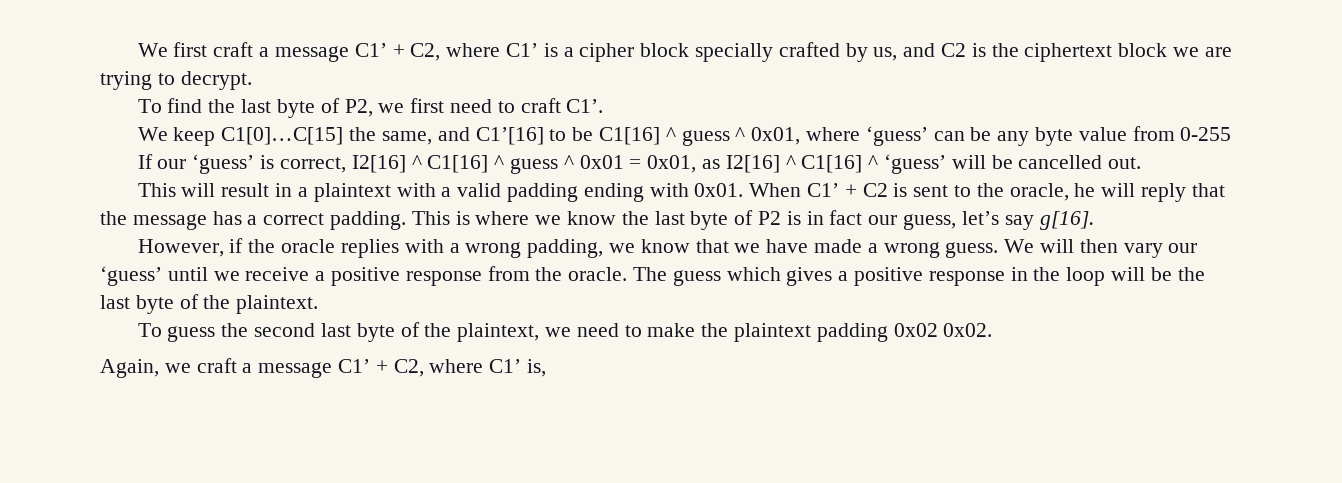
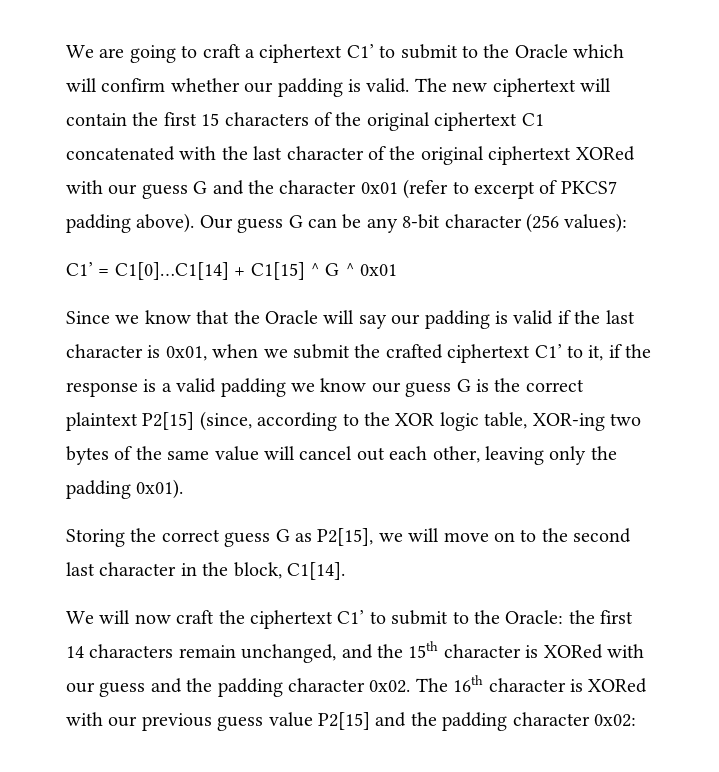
- We first craft a message C1’ + C2, where C1’ is a cipher block specially crafted by us, and C2 is the ciphertext block we are trying to decrypt.
- To find the last byte of P2, we first need to craft C1’.
- We keep C1[0]…C[15] the same, and C1’[16] to be C1[16] ^ guess ^ 0x01, where ‘guess’ can be any byte value from 0-255
- If our ‘guess’ is correct, I2[16] ^ C1[16] ^ guess ^ 0x01 = 0x01, as I2[16] ^ C1[16] ^ ‘guess’ will be cancelled out.
- This will result in a plaintext with a valid padding ending with 0x01. When C1’ + C2 is sent to the oracle, he will reply that the message has a correct padding. This is where we know the last byte of P2 is in fact our guess, let’s say g[16].
- However, if the oracle replies with a wrong padding, we know that we have made a wrong guess. We will then vary our ‘guess’ until we receive a positive response from the oracle. The guess which gives a positive response in the loop will be the last byte of the plaintext.
- To guess the second last byte of the plaintext, we need to make the plaintext padding 0x02 0x02.
- Again, we craft a message C1’ + C2, where C1’ is,
+ We are going to craft a ciphertext C1’ to submit to the Oracle which will confirm whether our padding is valid. The new ciphertext will contain the first 15 characters of the original ciphertext C1 concatenated with the last character of the original ciphertext XORed with our guess G and the character 0x01 (refer to excerpt of PKCS7 padding above). Our guess G can be any 8-bit character (256 values):
+ C1’ = C1[0]…C1[14] + C1[15] ^ G ^ 0x01
+ Since we know that the Oracle will say our padding is valid if the last character is 0x01, when we submit the crafted ciphertext C1’ to it, if the response is a valid padding we know our guess G is the correct plaintext P2[15] (since, according to the XOR logic table, XOR-ing two bytes of the same value will cancel out each other, leaving only the padding 0x01).
+ Storing the correct guess G as P2[15], we will move on to the second last character in the block, C1[14].
+ We will now craft the ciphertext C1’ to submit to the Oracle: the first 14 characters remain unchanged, and the 15th character is XORed with our guess and the padding character 0x02. The 16th character is XORed with our previous guess value P2[15] and the padding character 0x02:

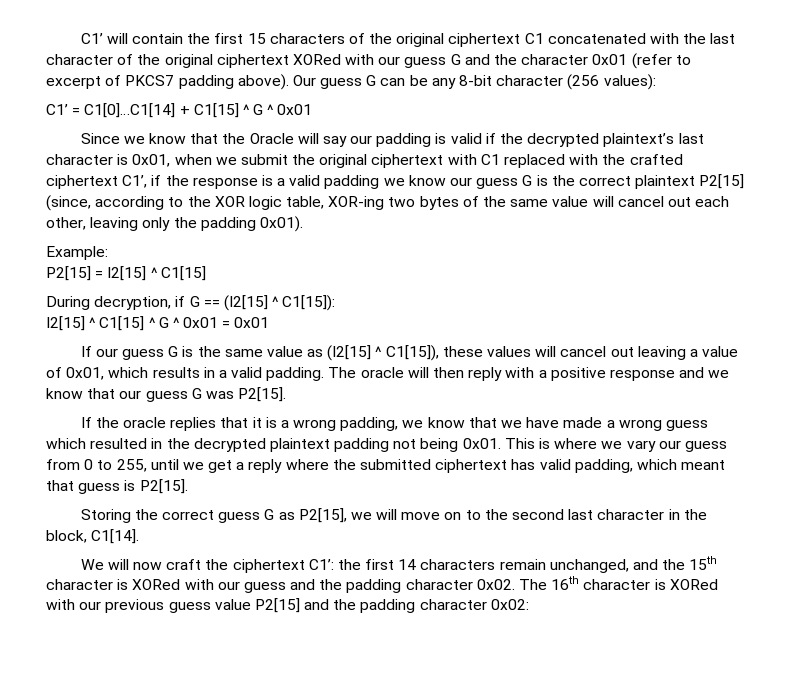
- We are going to craft a ciphertext C1’ to submit to the Oracle which will confirm whether our padding is valid. The new ciphertext will contain the first 15 characters of the original ciphertext C1 concatenated with the last character of the original ciphertext XORed with our guess G and the character 0x01 (refer to excerpt of PKCS7 padding above).
+ C1’ will contain the first 15 characters of the original ciphertext C1 concatenated with the last character of the original ciphertext XORed with our guess G and the character 0x01 (refer to excerpt of PKCS7 padding above).
- Since we know that the Oracle will say our padding is valid if the last character is 0x01, when we submit the crafted ciphertext C1’ to it, if the response is a valid padding we know our guess G is the correct plaintext P2[15] (since, according to the XOR logic table, XOR-ing two bytes of the same value will cancel out each other, leaving only the padding 0x01).
+ Since we know that the Oracle will say our padding is valid if the decrypted plaintext’s last character is 0x01, when we submit the original ciphertext with C1 replaced with the crafted ciphertext C1’, if the response is a valid padding we know our guess G is the correct plaintext P2[15] (since, according to the XOR logic table, XOR-ing two bytes of the same value will cancel out each other, leaving only the padding 0x01).
+ Example:
+ P2[15] = I2[15] ^ C1[15]
+ During decryption, if G == (I2[15] ^ C1[15]):
+ I2[15] ^ C1[15] ^ G ^ 0x01 = 0x01
+ If our guess G is the same value as (I2[15] ^ C1[15]), these values will cancel out leaving a value of 0x01, which results in a valid padding. The oracle will then reply with a positive response and we know that our guess G was P2[15].
+ If the oracle replies that it is a wrong padding, we know that we have made a wrong guess which resulted in the decrypted plaintext padding not being 0x01. This is where we vary our guess from 0 to 255, until we get a reply where the submitted ciphertext has valid padding, which meant that guess is P2[15].
- We will now craft the ciphertext C1’ to submit to the Oracle: the first 14 characters remain unchanged, and the 15th character is XORed with our guess and the padding character 0x02.
+ We will now craft the ciphertext C1’: the first 14 characters remain unchanged, and the 15th character is XORed with our guess and the padding character 0x02.

